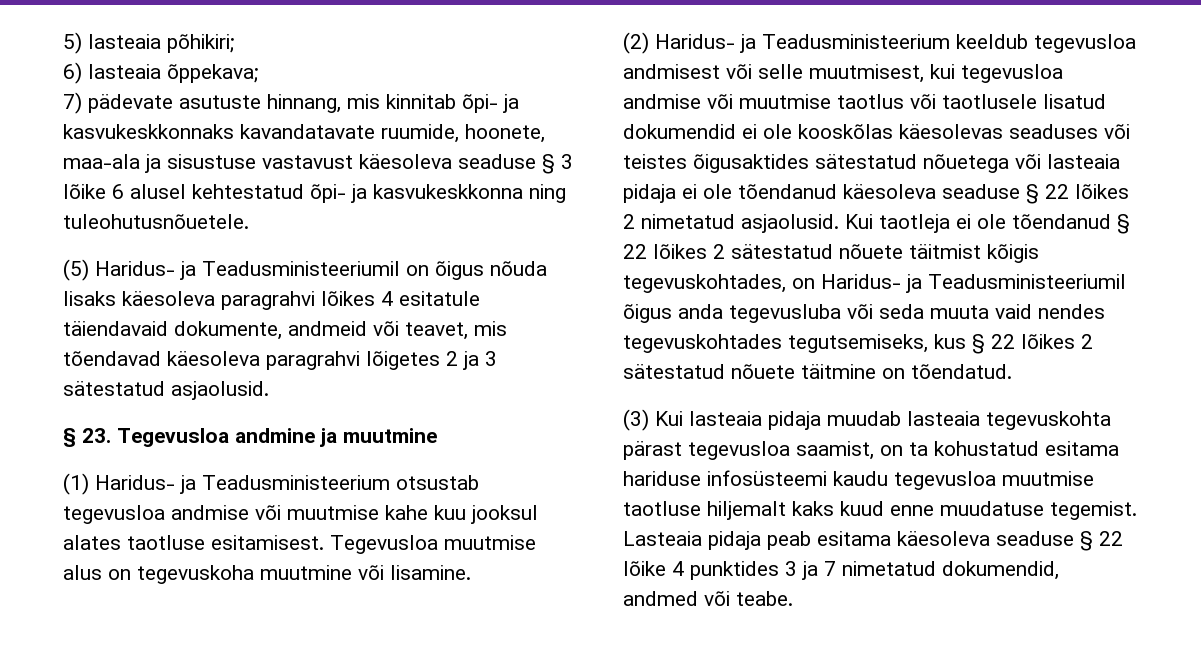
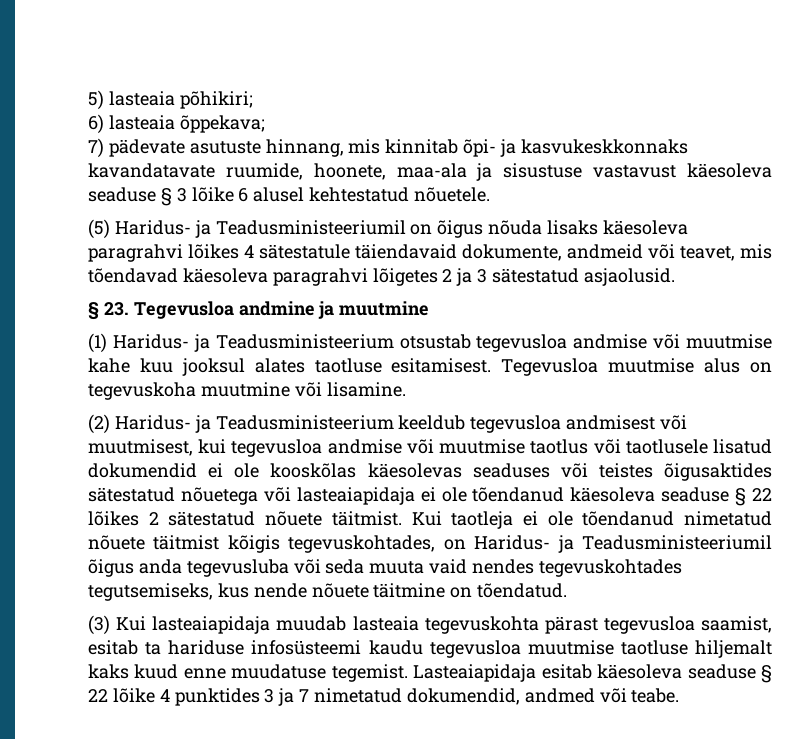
- 7) pädevate asutuste hinnang, mis kinnitab õpi- ja kasvukeskkonnaks kavandatavate ruumide, hoonete, maa-ala ja sisustuse vastavust käesoleva seaduse § 3 lõike 6 alusel kehtestatud õpi- ja kasvukeskkonna ning tuleohutusnõuetele.
+ 7) pädevate asutuste hinnang, mis kinnitab õpi- ja kasvukeskkonnaks kavandatavate ruumide, hoonete, maa-ala ja sisustuse vastavust käesoleva seaduse § 3 lõike 6 alusel kehtestatud nõuetele.
- (5) Haridus- ja Teadusministeeriumil on õigus nõuda lisaks käesoleva paragrahvi lõikes 4 esitatule täiendavaid dokumente, andmeid või teavet, mis tõendavad käesoleva paragrahvi lõigetes 2 ja 3 sätestatud asjaolusid.
+ (5) Haridus- ja Teadusministeeriumil on õigus nõuda lisaks käesoleva paragrahvi lõikes 4 sätestatule täiendavaid dokumente, andmeid või teavet, mis tõendavad käesoleva paragrahvi lõigetes 2 ja 3 sätestatud asjaolusid.
- (2) Haridus- ja Teadusministeerium keeldub tegevusloa andmisest või selle muutmisest, kui tegevusloa andmise või muutmise taotlus või taotlusele lisatud dokumendid ei ole kooskõlas käesolevas seaduses või teistes õigusaktides sätestatud nõuetega või lasteaia pidaja ei ole tõendanud käesoleva seaduse § 22 lõikes 2 nimetatud asjaolusid.
+ (2) Haridus- ja Teadusministeerium keeldub tegevusloa andmisest või muutmisest, kui tegevusloa andmise või muutmise taotlus või taotlusele lisatud dokumendid ei ole kooskõlas käesolevas seaduses või teistes õigusaktides sätestatud nõuetega või lasteaiapidaja ei ole tõendanud käesoleva seaduse § 22 lõikes 2 sätestatud nõuete täitmist.
- Kui taotleja ei ole tõendanud § 22 lõikes 2 sätestatud nõuete täitmist kõigis tegevuskohtades, on Haridus- ja Teadusministeeriumil õigus anda tegevusluba või seda muuta vaid nendes tegevuskohtades tegutsemiseks, kus § 22 lõikes 2 sätestatud nõuete täitmine on tõendatud.
+ Kui taotleja ei ole tõendanud nimetatud nõuete täitmist kõigis tegevuskohtades, on Haridus- ja Teadusministeeriumil õigus anda tegevusluba või seda muuta vaid nendes tegevuskohtades tegutsemiseks, kus nende nõuete täitmine on tõendatud.
- (3) Kui lasteaia pidaja muudab lasteaia tegevuskohta pärast tegevusloa saamist, on ta kohustatud esitama hariduse infosüsteemi kaudu tegevusloa muutmise taotluse hiljemalt kaks kuud enne muudatuse tegemist.
+ (3) Kui lasteaiapidaja muudab lasteaia tegevuskohta pärast tegevusloa saamist, esitab ta hariduse infosüsteemi kaudu tegevusloa muutmise taotluse hiljemalt kaks kuud enne muudatuse tegemist.
- Lasteaia pidaja peab esitama käesoleva seaduse § 22 lõike 4 punktides 3 ja 7 nimetatud dokumendid, andmed või teabe.
+ Lasteaiapidaja esitab käesoleva seaduse § 22 lõike 4 punktides 3 ja 7 nimetatud dokumendid, andmed või teabe.

